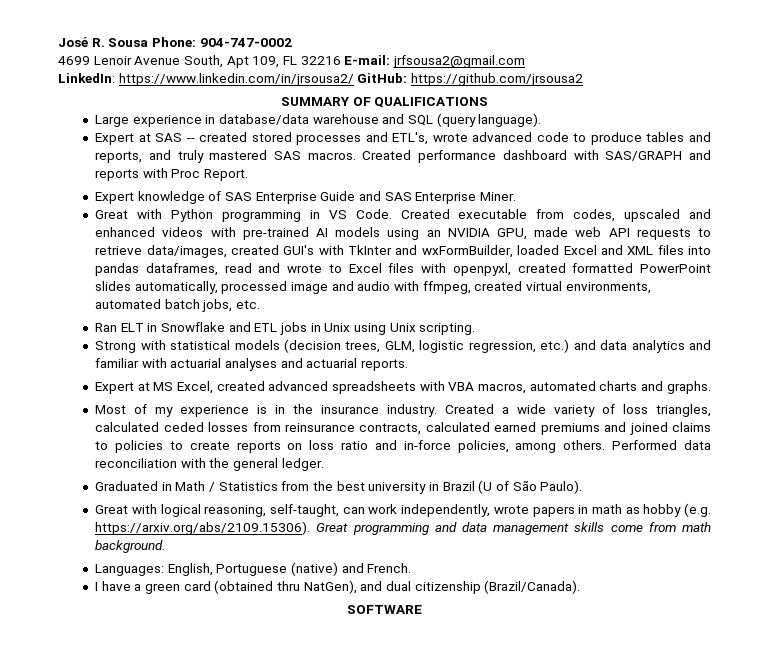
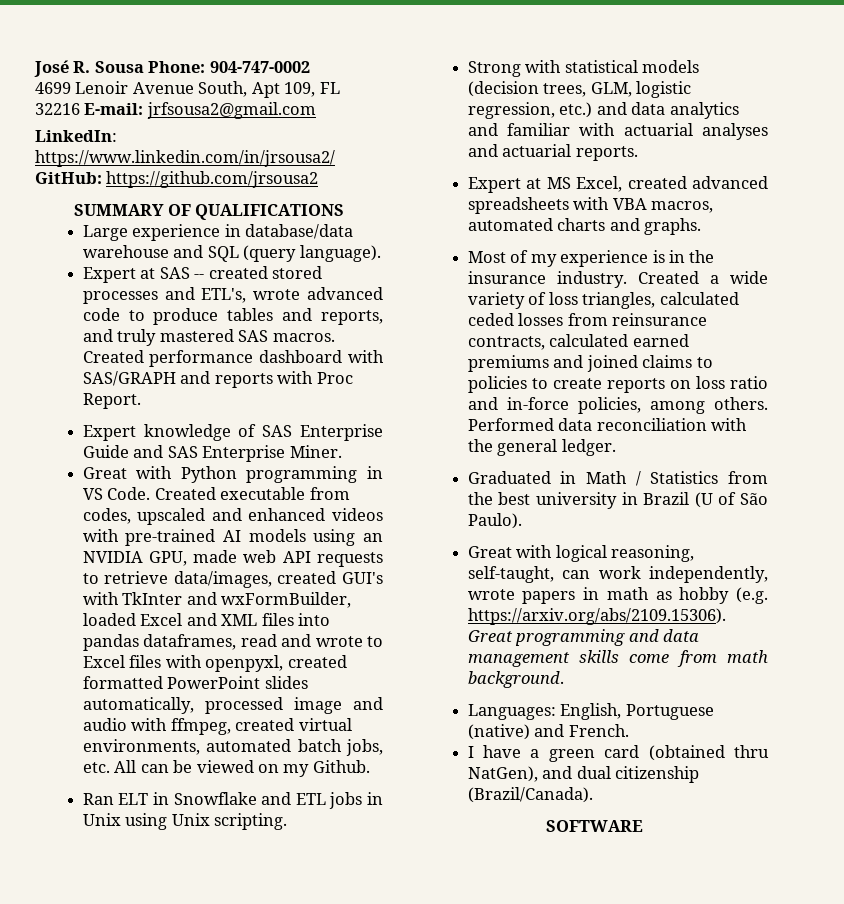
- Created executable from codes, upscaled and enhanced videos with pre-trained AI models using an NVIDIA GPU, made web API requests to retrieve data/images, created GUI's with TkInter and wxFormBuilder, loaded Excel and XML files into pandas dataframes, read and wrote to Excel files with openpyxl, created formatted PowerPoint slides automatically, processed image and audio with ffmpeg, created virtual environments, automated batch jobs, etc.
+ Created executable from codes, upscaled and enhanced videos with pre-trained AI models using an NVIDIA GPU, made web API requests to retrieve data/images, created GUI's with TkInter and wxFormBuilder, loaded Excel and XML files into pandas dataframes, read and wrote to Excel files with openpyxl, created formatted PowerPoint slides automatically, processed image and audio with ffmpeg, created virtual environments, automated batch jobs, etc. All can be viewed on my Github.

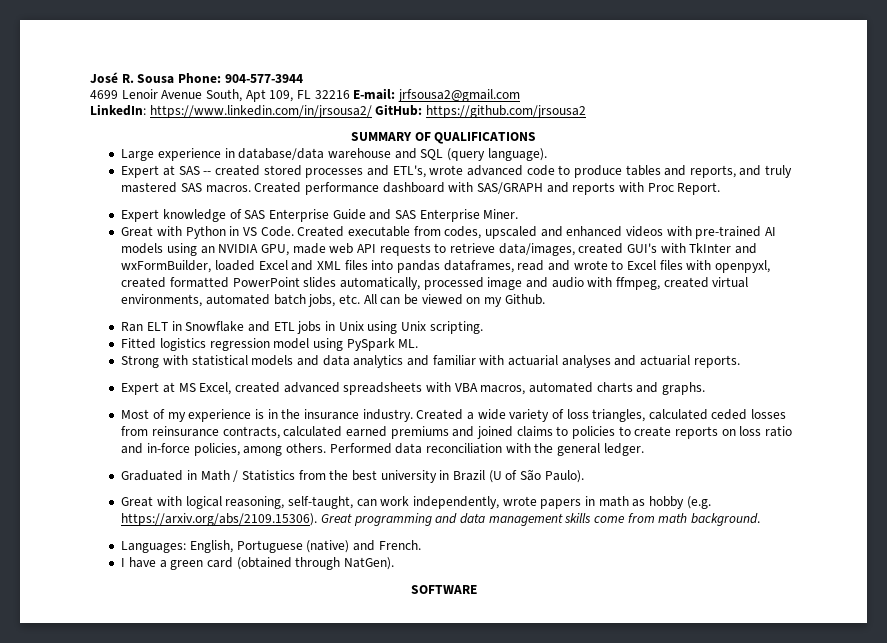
- José R. Sousa Phone: 904-747-0002
+ José R. Sousa Phone: 904-577-3944
- Great with Python programming in VS Code.
+ Great with Python in VS Code.
- Strong with statistical models (decision trees, GLM, logistic regression, etc.) and data analytics and familiar with actuarial analyses and actuarial reports.
+ Fitted logistics regression model using PySpark ML.
+ Strong with statistical models and data analytics and familiar with actuarial analyses and actuarial reports.
- I have a green card (obtained thru NatGen), and dual citizenship (Brazil/Canada).
+ I have a green card (obtained through NatGen).

